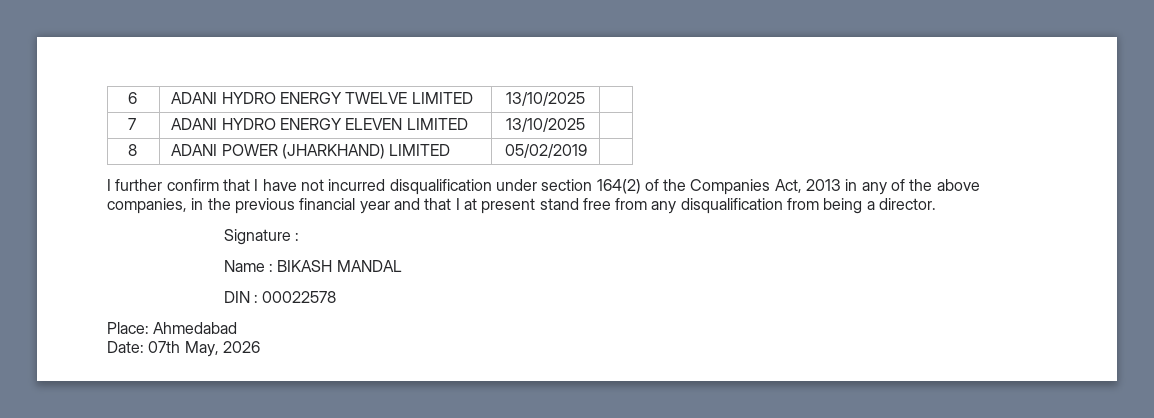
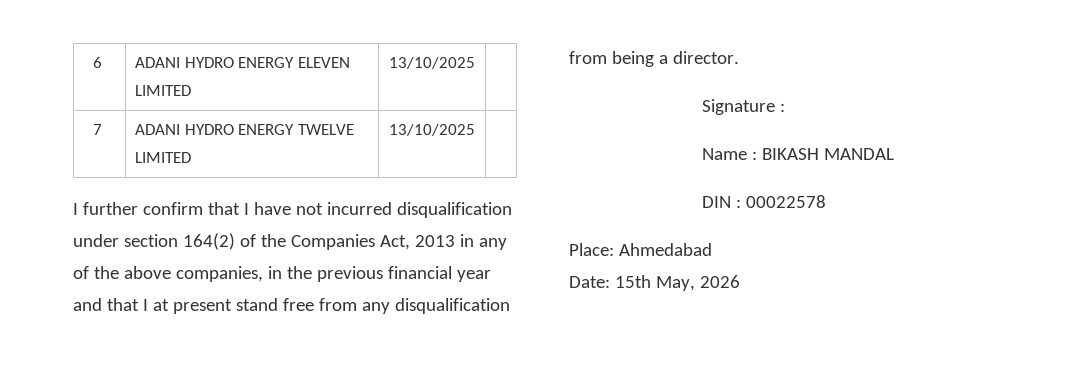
- 6 | ADANI HYDRO ENERGY TWELVE LIMITED | 13/10/2025 |
+ 6 | ADANI HYDRO ENERGY ELEVEN LIMITED | 13/10/2025 |
- 7 | ADANI HYDRO ENERGY ELEVEN LIMITED | 13/10/2025 |
- 8 | ADANI POWER (JHARKHAND) LIMITED | 05/02/2019 |
+ 7 | ADANI HYDRO ENERGY TWELVE LIMITED | 13/10/2025 |
- Date: 07th May, 2026
+ Date: 15th May, 2026

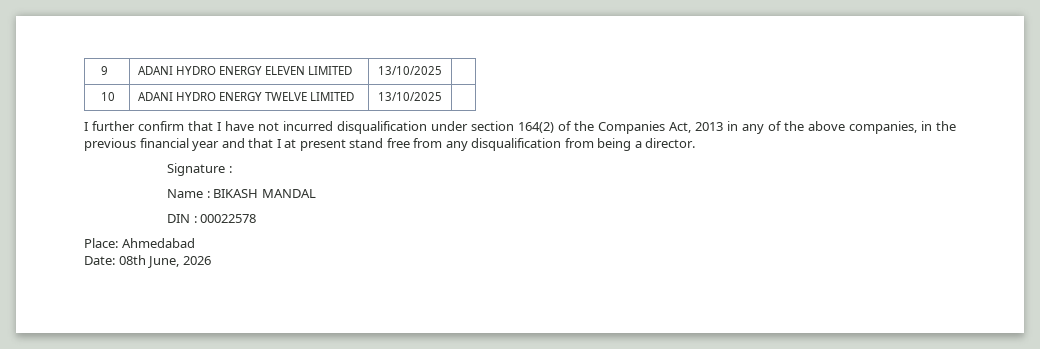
- 6 | ADANI HYDRO ENERGY ELEVEN LIMITED | 13/10/2025 |
+ 9 | ADANI HYDRO ENERGY ELEVEN LIMITED | 13/10/2025 |
- 7 | ADANI HYDRO ENERGY TWELVE LIMITED | 13/10/2025 |
+ 10 | ADANI HYDRO ENERGY TWELVE LIMITED | 13/10/2025 |
- Date: 15th May, 2026
+ Date: 08th June, 2026

